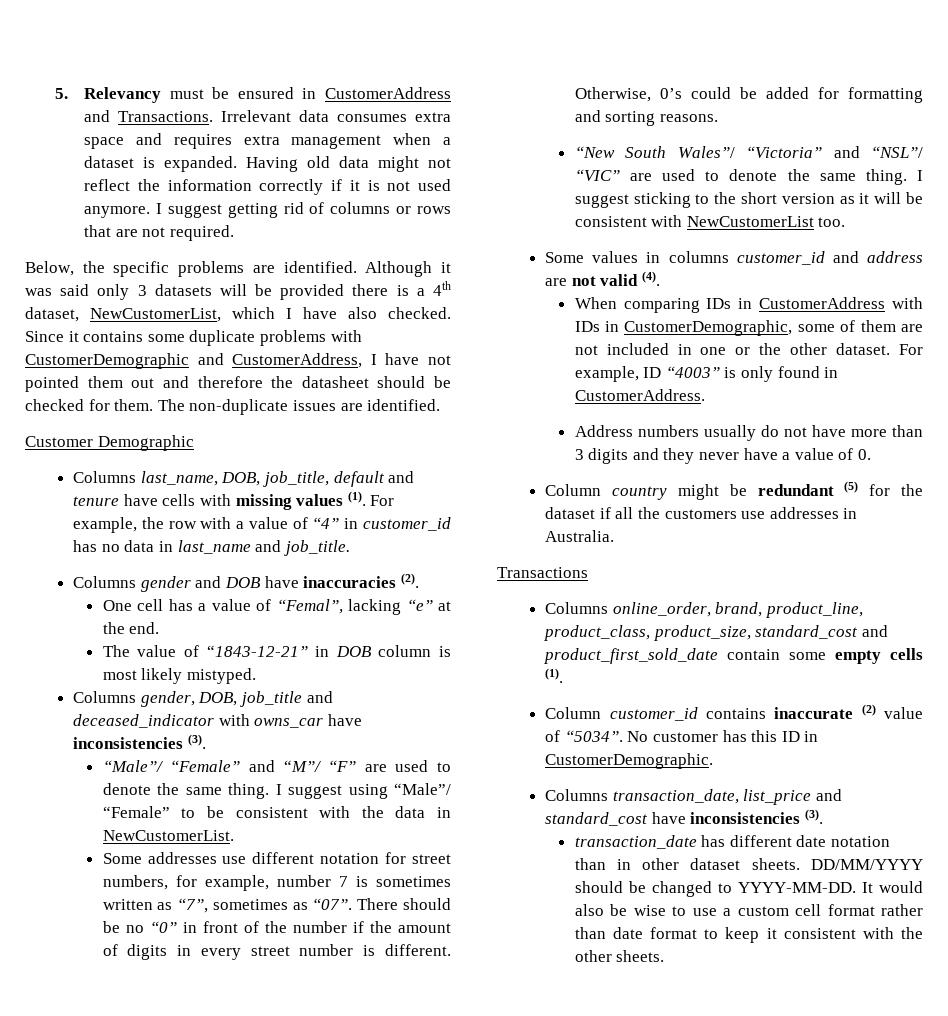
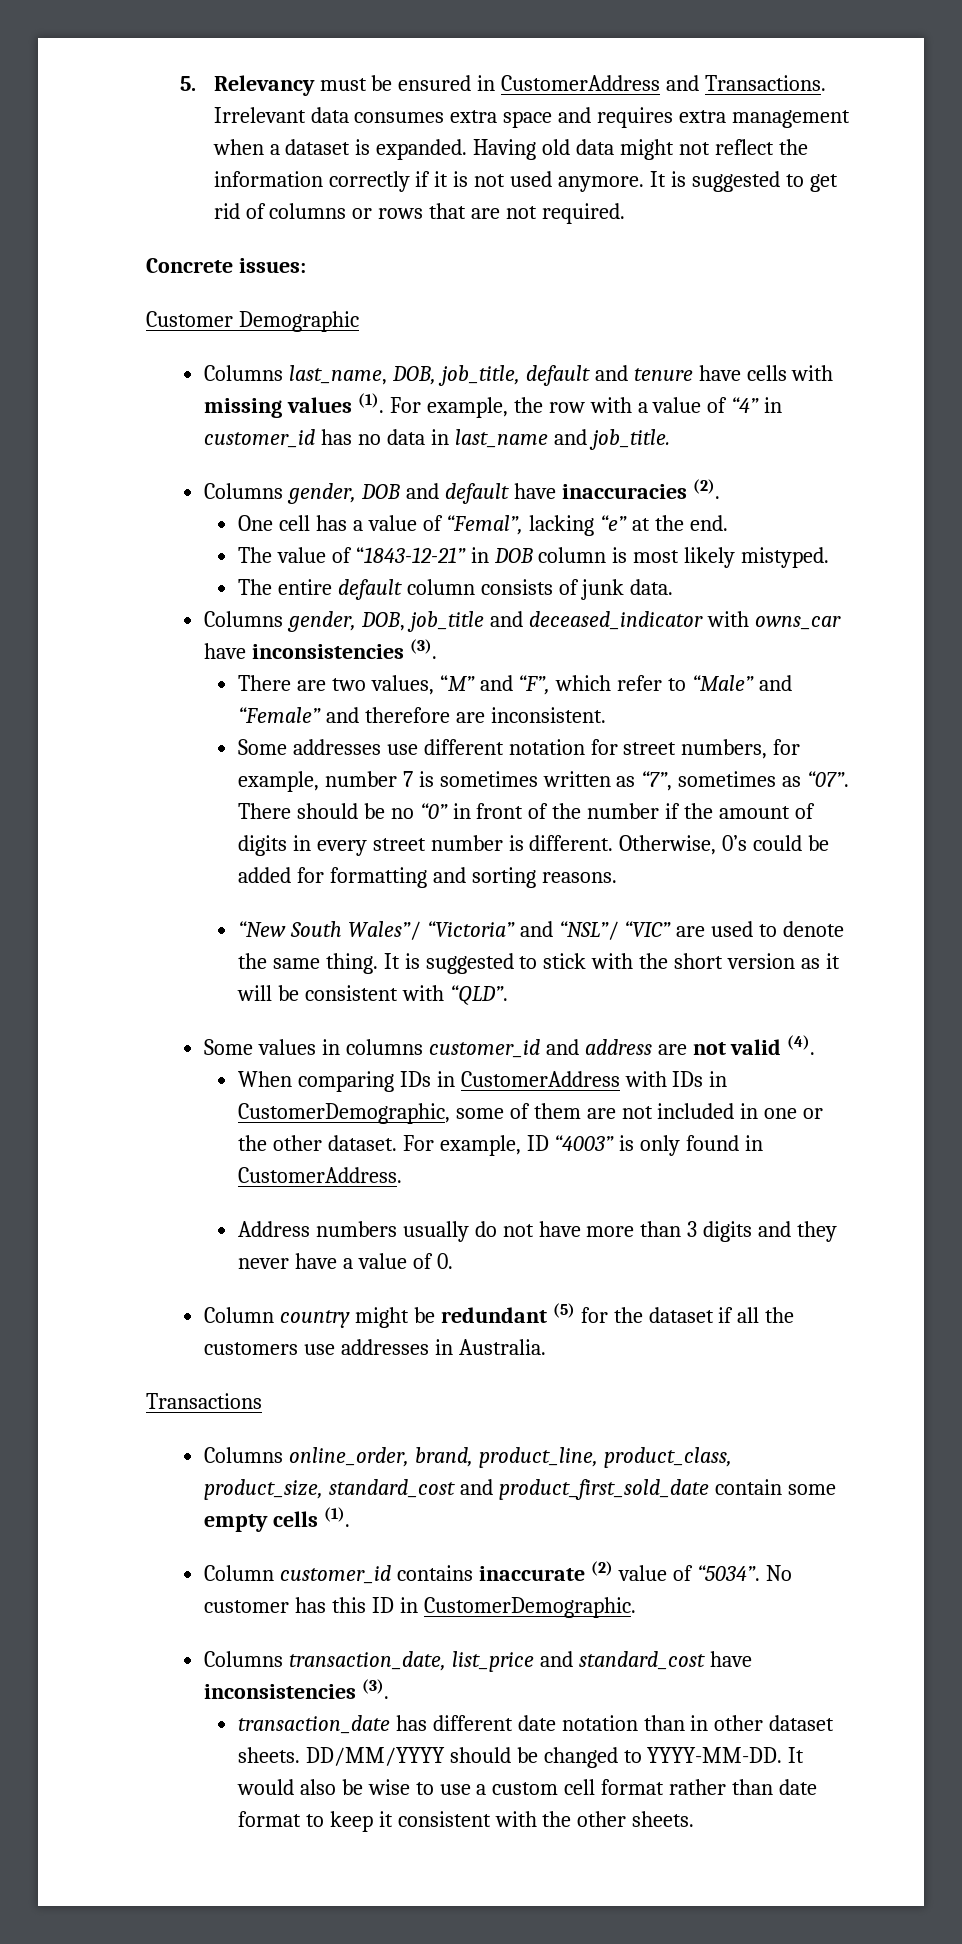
- I suggest getting rid of columns or rows that are not required.
+ It is suggested to get rid of columns or rows that are not required.
- Below, the specific problems are identified. Although it was said only 3 datasets will be provided there is a 4th dataset, NewCustomerList, which I have also checked. Since it contains some duplicate problems with CustomerDemographic and CustomerAddress, I have not pointed them out and therefore the datasheet should be checked for them. The non-duplicate issues are identified.
+ Concrete issues:
- Columns gender and DOB have inaccuracies (2).
+ Columns gender, DOB and default have inaccuracies (2).
+ The entire default column consists of junk data.
- “Male”/ “Female” and “M”/ “F” are used to denote the same thing. I suggest using “Male”/ “Female” to be consistent with the data in NewCustomerList.
+ There are two values, “M” and “F”, which refer to “Male” and “Female” and therefore are inconsistent.
- I suggest sticking to the short version as it will be consistent with NewCustomerList too.
+ It is suggested to stick with the short version as it will be consistent with “QLD”.

